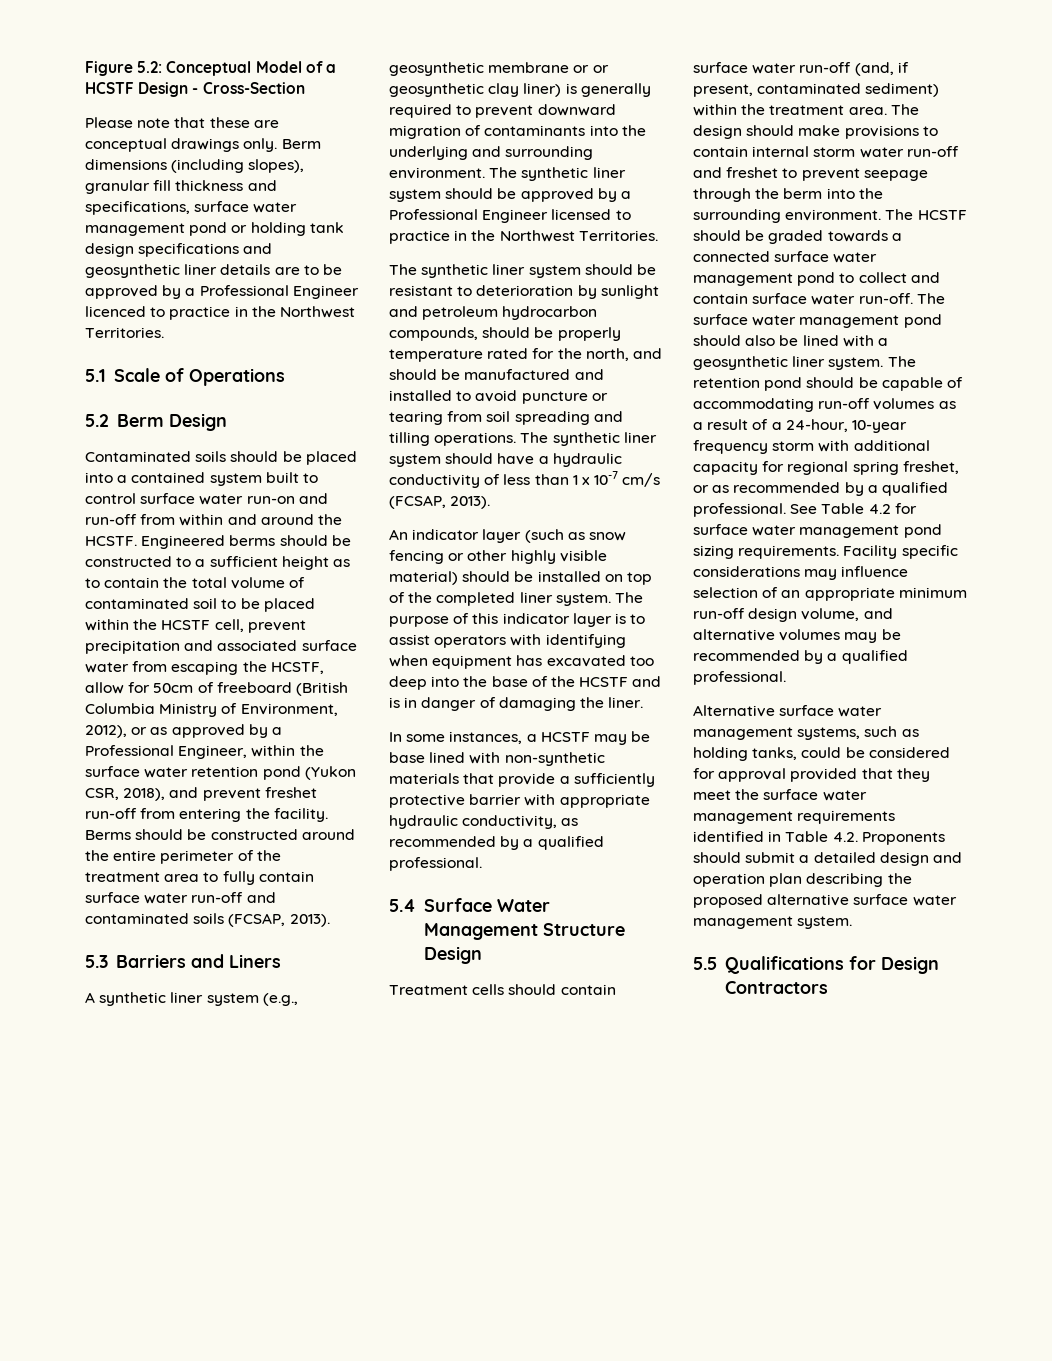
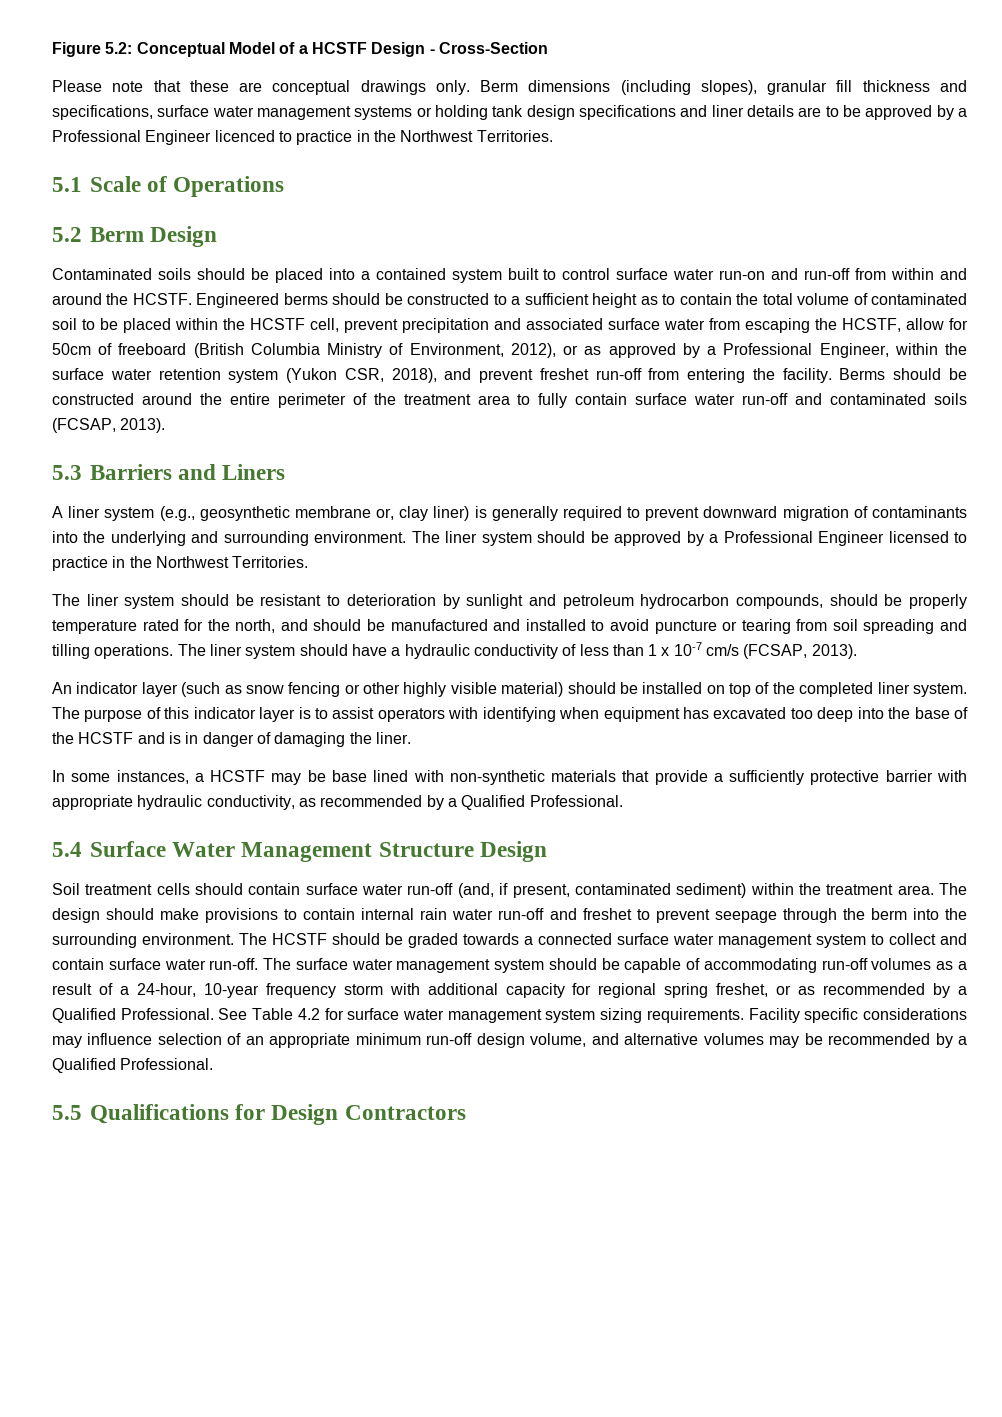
- Berm dimensions (including slopes), granular fill thickness and specifications, surface water management pond or holding tank design specifications and geosynthetic liner details are to be approved by a Professional Engineer licenced to practice in the Northwest Territories.
+ Berm dimensions (including slopes), granular fill thickness and specifications, surface water management systems or holding tank design specifications and liner details are to be approved by a Professional Engineer licenced to practice in the Northwest Territories.
- Engineered berms should be constructed to a sufficient height as to contain the total volume of contaminated soil to be placed within the HCSTF cell, prevent precipitation and associated surface water from escaping the HCSTF, allow for 50cm of freeboard (British Columbia Ministry of Environment, 2012), or as approved by a Professional Engineer, within the surface water retention pond (Yukon CSR, 2018), and prevent freshet run-off from entering the facility.
+ Engineered berms should be constructed to a sufficient height as to contain the total volume of contaminated soil to be placed within the HCSTF cell, prevent precipitation and associated surface water from escaping the HCSTF, allow for 50cm of freeboard (British Columbia Ministry of Environment, 2012), or as approved by a Professional Engineer, within the surface water retention system (Yukon CSR, 2018), and prevent freshet run-off from entering the facility.
- A synthetic liner system (e.g., geosynthetic membrane or or geosynthetic clay liner) is generally required to prevent downward migration of contaminants into the underlying and surrounding environment.
+ A liner system (e.g., geosynthetic membrane or, clay liner) is generally required to prevent downward migration of contaminants into the underlying and surrounding environment.
- The synthetic liner system should be approved by a Professional Engineer licensed to practice in the Northwest Territories.
+ The liner system should be approved by a Professional Engineer licensed to practice in the Northwest Territories.
- The synthetic liner system should be resistant to deterioration by sunlight and petroleum hydrocarbon compounds, should be properly temperature rated for the north, and should be manufactured and installed to avoid puncture or tearing from soil spreading and tilling operations.
+ The liner system should be resistant to deterioration by sunlight and petroleum hydrocarbon compounds, should be properly temperature rated for the north, and should be manufactured and installed to avoid puncture or tearing from soil spreading and tilling operations.
- The synthetic liner system should have a hydraulic conductivity of less than 1 x 10-7 cm/s (FCSAP, 2013).
+ The liner system should have a hydraulic conductivity of less than 1 x 10-7 cm/s (FCSAP, 2013).
- In some instances, a HCSTF may be base lined with non-synthetic materials that provide a sufficiently protective barrier with appropriate hydraulic conductivity, as recommended by a qualified professional.
+ In some instances, a HCSTF may be base lined with non-synthetic materials that provide a sufficiently protective barrier with appropriate hydraulic conductivity, as recommended by a Qualified Professional.
- Treatment cells should contain surface water run-off (and, if present, contaminated sediment) within the treatment area.
+ Soil treatment cells should contain surface water run-off (and, if present, contaminated sediment) within the treatment area.
- The design should make provisions to contain internal storm water run-off and freshet to prevent seepage through the berm into the surrounding environment.
+ The design should make provisions to contain internal rain water run-off and freshet to prevent seepage through the berm into the surrounding environment.
- The HCSTF should be graded towards a connected surface water management pond to collect and contain surface water run-off.
+ The HCSTF should be graded towards a connected surface water management system to collect and contain surface water run-off.
- The surface water management pond should also be lined with a geosynthetic liner system. The retention pond should be capable of accommodating run-off volumes as a result of a 24-hour, 10-year frequency storm with additional capacity for regional spring freshet, or as recommended by a qualified professional.
+ The surface water management system should be capable of accommodating run-off volumes as a result of a 24-hour, 10-year frequency storm with additional capacity for regional spring freshet, or as recommended by a Qualified Professional.
- See Table 4.2 for surface water management pond sizing requirements.
+ See Table 4.2 for surface water management system sizing requirements.
- Facility specific considerations may influence selection of an appropriate minimum run-off design volume, and alternative volumes may be recommended by a qualified professional.
- Alternative surface water management systems, such as holding tanks, could be considered for approval provided that they meet the surface water management requirements identified in Table 4.2. Proponents should submit a detailed design and operation plan describing the proposed alternative surface water management system.
+ Facility specific considerations may influence selection of an appropriate minimum run-off design volume, and alternative volumes may be recommended by a Qualified Professional.

